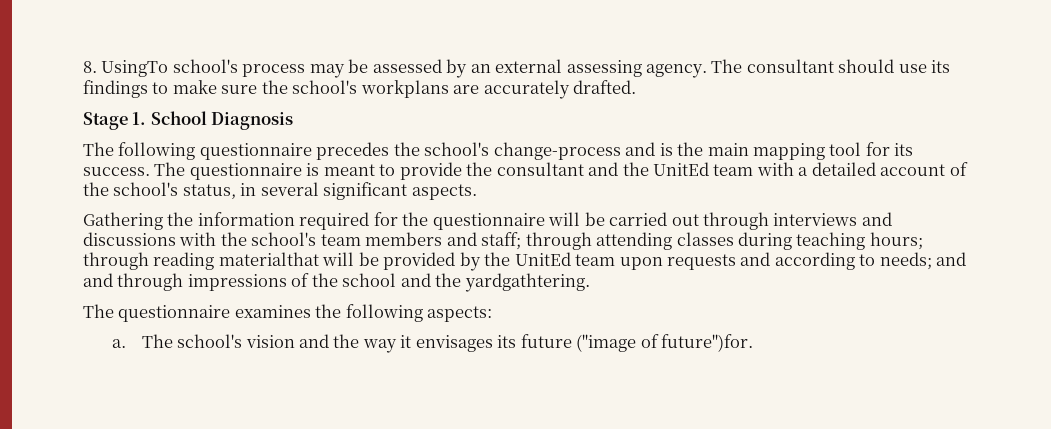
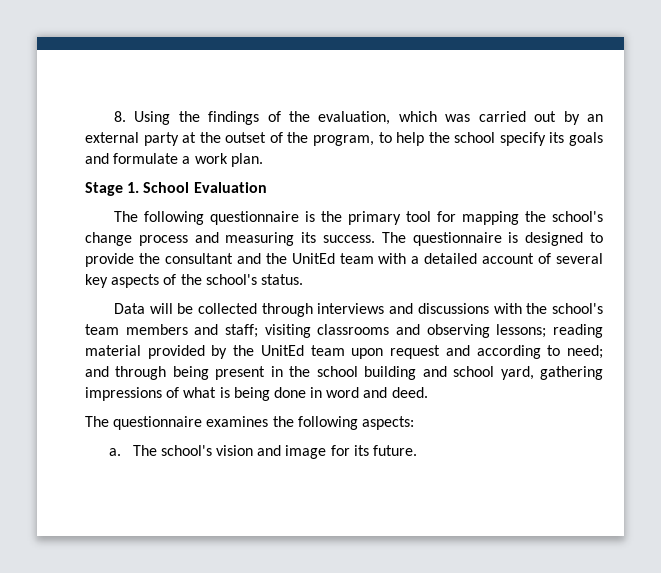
- 8. UsingTo school's process may be assessed by an external assessing agency. The consultant should use its findings to make sure the school's workplans are accurately drafted.
+ 8. Using the findings of the evaluation, which was carried out by an external party at the outset of the program, to help the school specify its goals and formulate a work plan.
- Stage 1. School Diagnosis
+ Stage 1. School Evaluation
- The following questionnaire precedes the school's change-process and is the main mapping tool for its success.
+ The following questionnaire is the primary tool for mapping the school's change process and measuring its success.
- The questionnaire is meant to provide the consultant and the UnitEd team with a detailed account of the school's status, in several significant aspects.
- Gathering the information required for the questionnaire will be carried out through interviews and discussions with the school's team members and staff; through attending classes during teaching hours; through reading materialthat will be provided by the UnitEd team upon requests and according to needs; and and through impressions of the school and the yardgathtering.
+ The questionnaire is designed to provide the consultant and the UnitEd team with a detailed account of several key aspects of the school's status.
+ Data will be collected through interviews and discussions with the school's team members and staff; visiting classrooms and observing lessons; reading material provided by the UnitEd team upon request and according to need; and through being present in the school building and school yard, gathering impressions of what is being done in word and deed.
- The school's vision and the way it envisages its future ("image of future")for.
+ The school's vision and image for its future.

